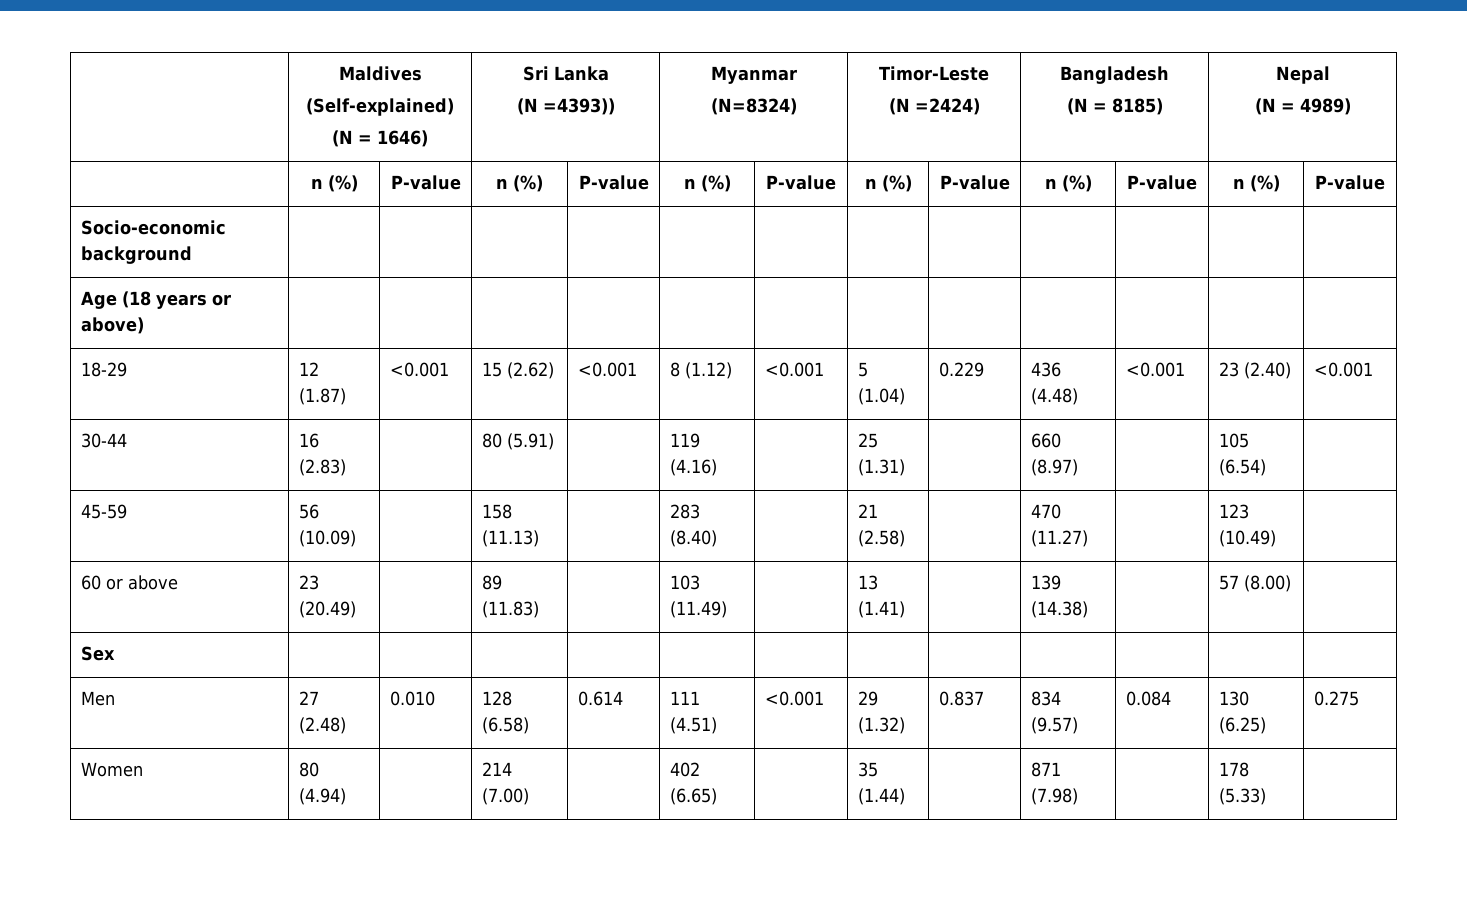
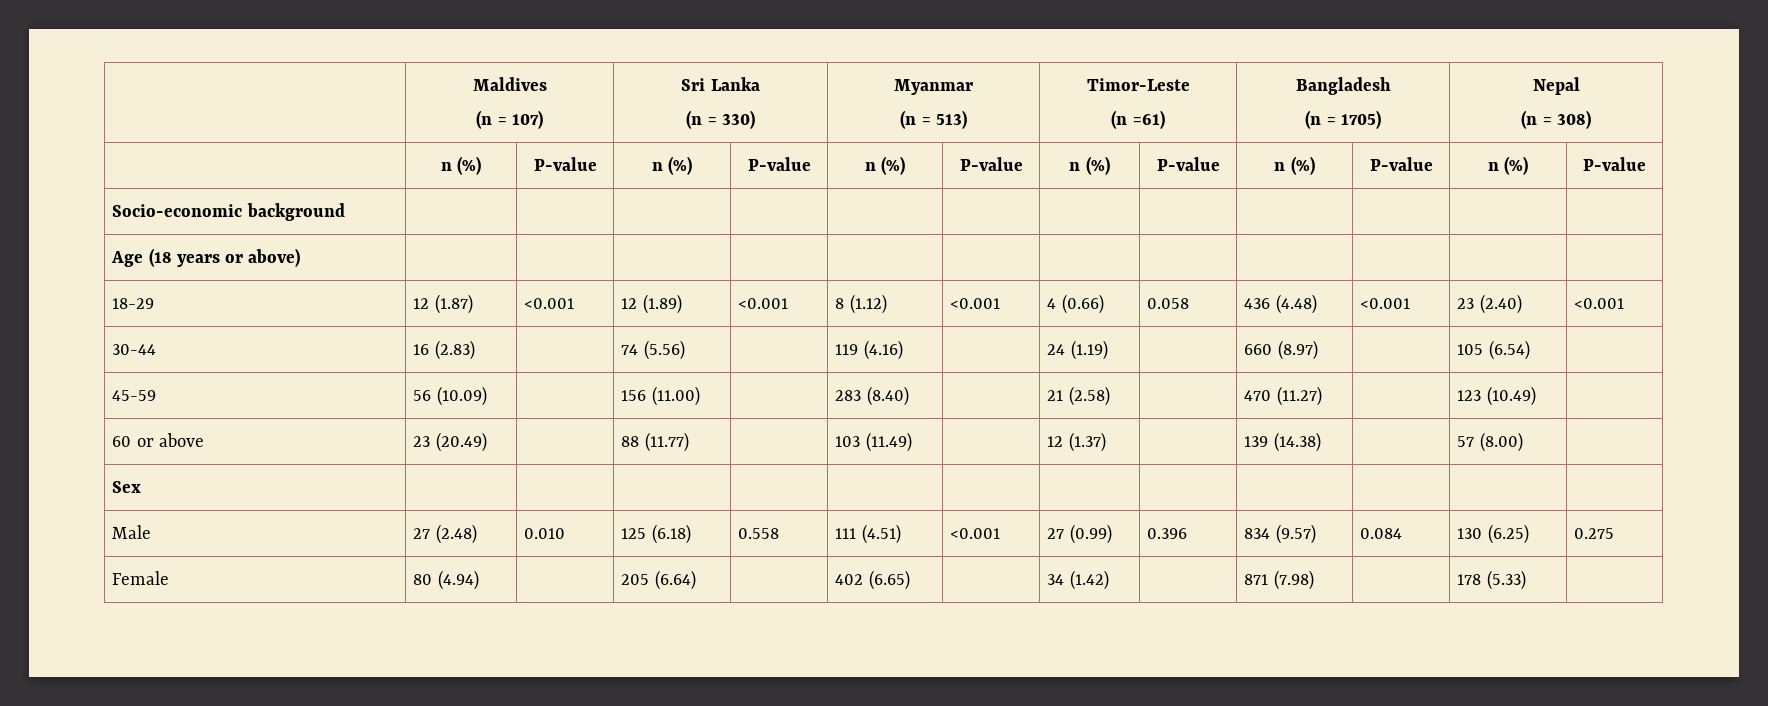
  | Maldives
- (Self-explained)
- (N = 1646) | Sri Lanka
- (N =4393)) | Myanmar
- (N=8324) | Timor-Leste
- (N =2424) | Bangladesh
- (N = 8185) | Nepal
- (N = 4989)
+ (n = 107) | Sri Lanka
+ (n = 330) | Myanmar
+ (n = 513) | Timor-Leste
+ (n =61) | Bangladesh
+ (n = 1705) | Nepal
+ (n = 308)
- 18-29 | 12 (1.87) | <0.001 | 15 (2.62) | <0.001 | 8 (1.12) | <0.001 | 5 (1.04) | 0.229 | 436 (4.48) | <0.001 | 23 (2.40) | <0.001
+ 18-29 | 12 (1.87) | <0.001 | 12 (1.89) | <0.001 | 8 (1.12) | <0.001 | 4 (0.66) | 0.058 | 436 (4.48) | <0.001 | 23 (2.40) | <0.001
- 30-44 | 16 (2.83) | | 80 (5.91) | | 119 (4.16) | | 25 (1.31) | | 660 (8.97) | | 105 (6.54) |
+ 30-44 | 16 (2.83) | | 74 (5.56) | | 119 (4.16) | | 24 (1.19) | | 660 (8.97) | | 105 (6.54) |
- 45-59 | 56 (10.09) | | 158 (11.13) | | 283 (8.40) | | 21 (2.58) | | 470 (11.27) | | 123 (10.49) |
+ 45-59 | 56 (10.09) | | 156 (11.00) | | 283 (8.40) | | 21 (2.58) | | 470 (11.27) | | 123 (10.49) |
- 60 or above | 23 (20.49) | | 89 (11.83) | | 103 (11.49) | | 13 (1.41) | | 139 (14.38) | | 57 (8.00) |
+ 60 or above | 23 (20.49) | | 88 (11.77) | | 103 (11.49) | | 12 (1.37) | | 139 (14.38) | | 57 (8.00) |
- Men | 27 (2.48) | 0.010 | 128 (6.58) | 0.614 | 111 (4.51) | <0.001 | 29 (1.32) | 0.837 | 834 (9.57) | 0.084 | 130 (6.25) | 0.275
+ Male | 27 (2.48) | 0.010 | 125 (6.18) | 0.558 | 111 (4.51) | <0.001 | 27 (0.99) | 0.396 | 834 (9.57) | 0.084 | 130 (6.25) | 0.275
- Women | 80 (4.94) | | 214 (7.00) | | 402 (6.65) | | 35 (1.44) | | 871 (7.98) | | 178 (5.33) |
+ Female | 80 (4.94) | | 205 (6.64) | | 402 (6.65) | | 34 (1.42) | | 871 (7.98) | | 178 (5.33) |

